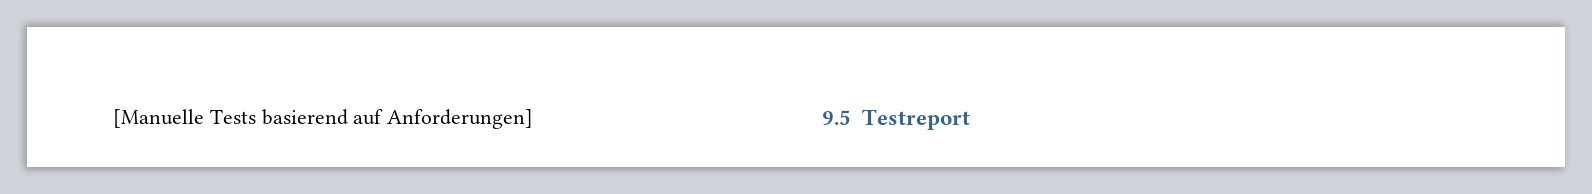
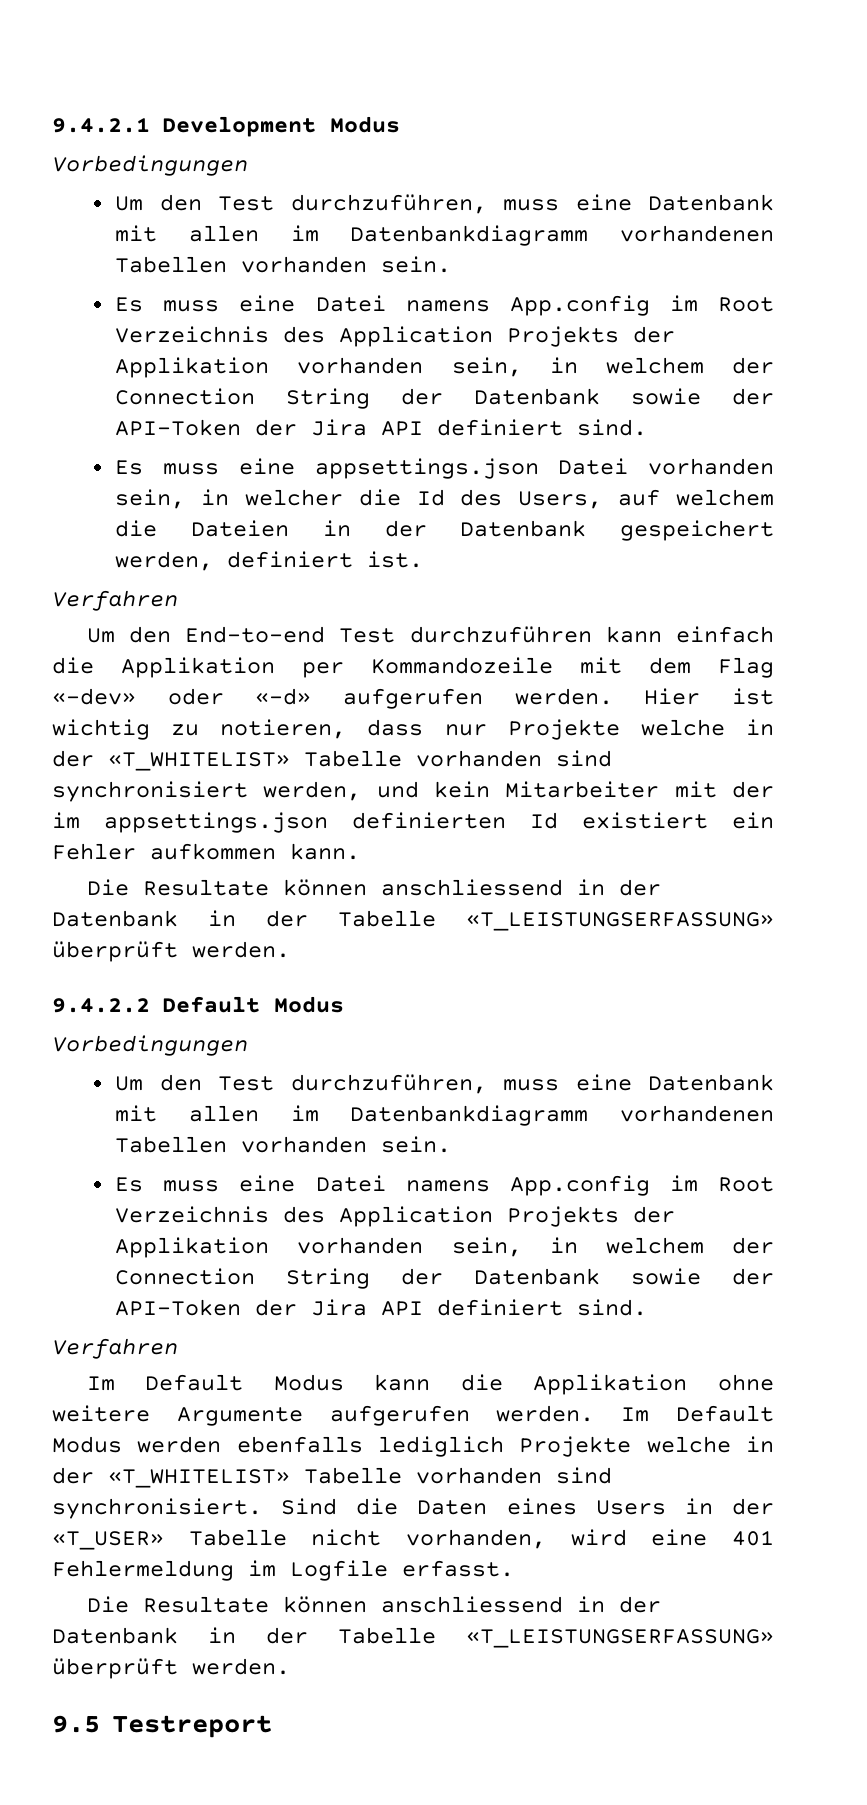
- [Manuelle Tests basierend auf Anforderungen]
+ 9.4.2.1 Development Modus
+ Vorbedingungen
+ Um den Test durchzuführen, muss eine Datenbank mit allen im Datenbankdiagramm vorhandenen Tabellen vorhanden sein.
+ Es muss eine Datei namens App.config im Root Verzeichnis des Application Projekts der Applikation vorhanden sein, in welchem der Connection String der Datenbank sowie der API-Token der Jira API definiert sind.
+ Es muss eine appsettings.json Datei vorhanden sein, in welcher die Id des Users, auf welchem die Dateien in der Datenbank gespeichert werden, definiert ist.
+ Verfahren
+ Um den End-to-end Test durchzuführen kann einfach die Applikation per Kommandozeile mit dem Flag «-dev» oder «-d» aufgerufen werden. Hier ist wichtig zu notieren, dass nur Projekte welche in der «T_WHITELIST» Tabelle vorhanden sind synchronisiert werden, und kein Mitarbeiter mit der im appsettings.json definierten Id existiert ein Fehler aufkommen kann.
+ Die Resultate können anschliessend in der Datenbank in der Tabelle «T_LEISTUNGSERFASSUNG» überprüft werden.
+ 9.4.2.2 Default Modus
+ Vorbedingungen
+ Um den Test durchzuführen, muss eine Datenbank mit allen im Datenbankdiagramm vorhandenen Tabellen vorhanden sein.
+ Es muss eine Datei namens App.config im Root Verzeichnis des Application Projekts der Applikation vorhanden sein, in welchem der Connection String der Datenbank sowie der API-Token der Jira API definiert sind.
+ Verfahren
+ Im Default Modus kann die Applikation ohne weitere Argumente aufgerufen werden. Im Default Modus werden ebenfalls lediglich Projekte welche in der «T_WHITELIST» Tabelle vorhanden sind synchronisiert. Sind die Daten eines Users in der «T_USER» Tabelle nicht vorhanden, wird eine 401 Fehlermeldung im Logfile erfasst.
+ Die Resultate können anschliessend in der Datenbank in der Tabelle «T_LEISTUNGSERFASSUNG» überprüft werden.

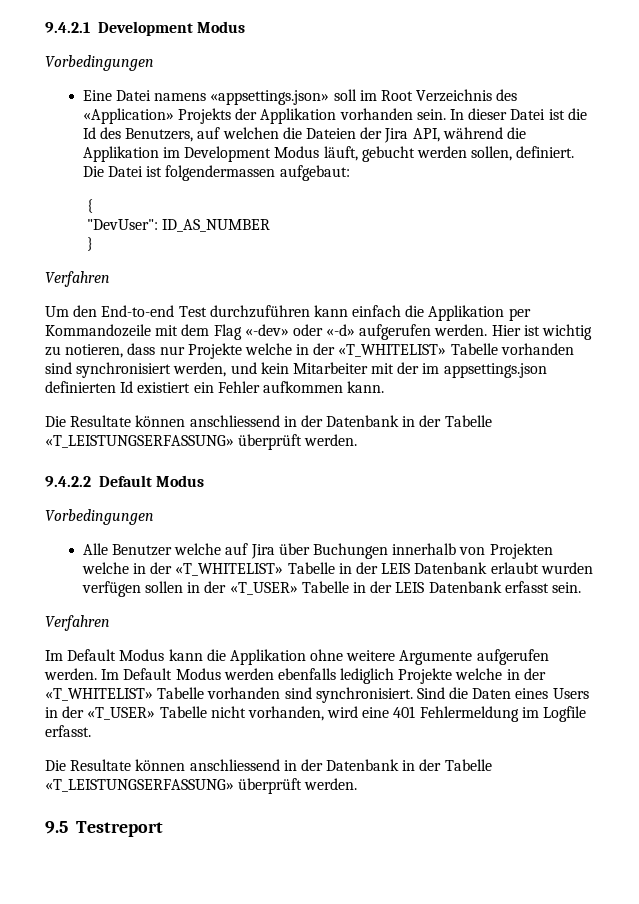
  9.4.2.1 Development Modus
  Vorbedingungen
- Um den Test durchzuführen, muss eine Datenbank mit allen im Datenbankdiagramm vorhandenen Tabellen vorhanden sein.
- Es muss eine Datei namens App.config im Root Verzeichnis des Application Projekts der Applikation vorhanden sein, in welchem der Connection String der Datenbank sowie der API-Token der Jira API definiert sind.
- Es muss eine appsettings.json Datei vorhanden sein, in welcher die Id des Users, auf welchem die Dateien in der Datenbank gespeichert werden, definiert ist.
+ Eine Datei namens «appsettings.json» soll im Root Verzeichnis des «Application» Projekts der Applikation vorhanden sein. In dieser Datei ist die Id des Benutzers, auf welchen die Dateien der Jira API, während die Applikation im Development Modus läuft, gebucht werden sollen, definiert. Die Datei ist folgendermassen aufgebaut:
+ {
+ "DevUser": ID_AS_NUMBER
+ }
  9.4.2.2 Default Modus
  Vorbedingungen
- Um den Test durchzuführen, muss eine Datenbank mit allen im Datenbankdiagramm vorhandenen Tabellen vorhanden sein.
- Es muss eine Datei namens App.config im Root Verzeichnis des Application Projekts der Applikation vorhanden sein, in welchem der Connection String der Datenbank sowie der API-Token der Jira API definiert sind.
+ Alle Benutzer welche auf Jira über Buchungen innerhalb von Projekten welche in der «T_WHITELIST» Tabelle in der LEIS Datenbank erlaubt wurden verfügen sollen in der «T_USER» Tabelle in der LEIS Datenbank erfasst sein.

